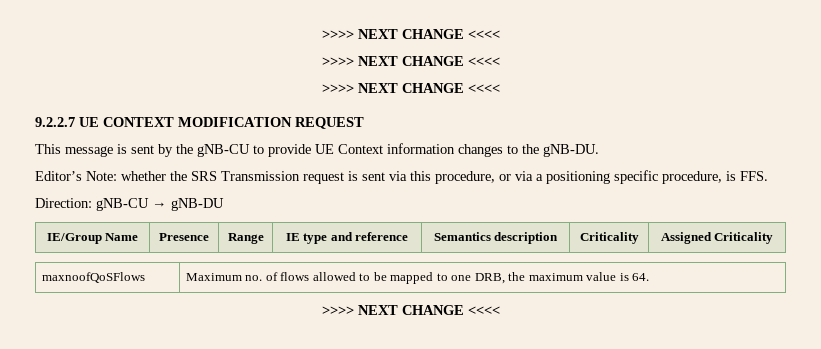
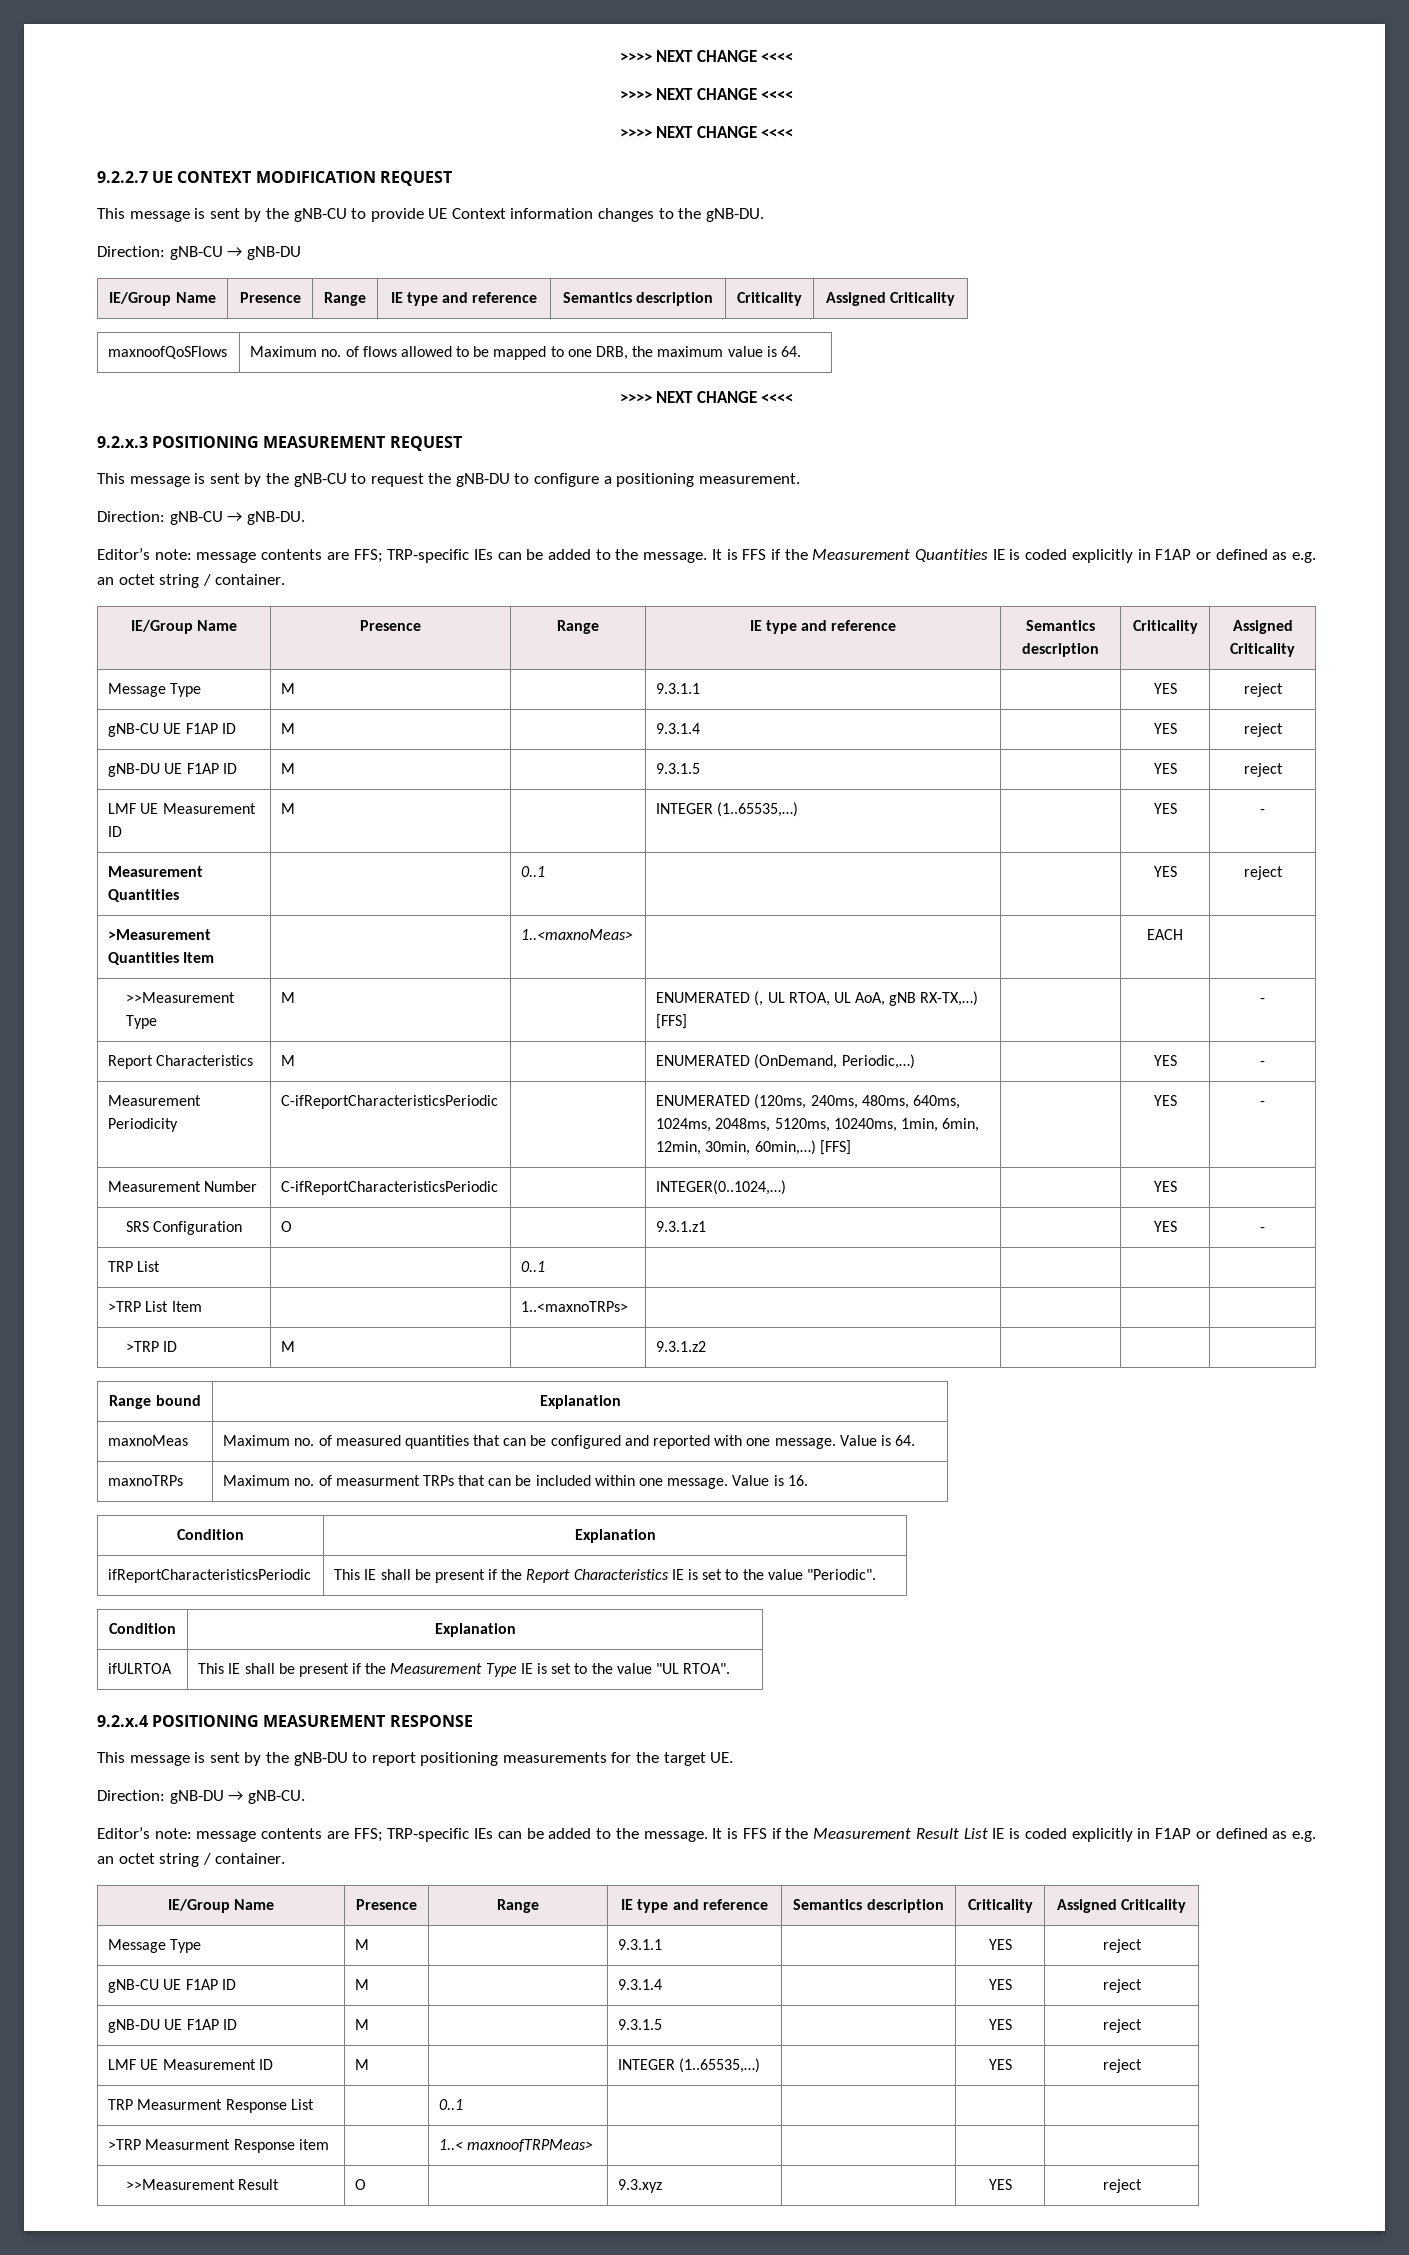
- Editor’s Note: whether the SRS Transmission request is sent via this procedure, or via a positioning specific procedure, is FFS.
+ 9.2.x.3 POSITIONING MEASUREMENT REQUEST
+ This message is sent by the gNB-CU to request the gNB-DU to configure a positioning measurement.
+ Direction: gNB-CU → gNB-DU.
+ Editor’s note: message contents are FFS; TRP-specific IEs can be added to the message. It is FFS if the Measurement Quantities IE is coded explicitly in F1AP or defined as e.g. an octet string / container.
+ IE/Group Name | Presence | Range | IE type and reference | Semantics description | Criticality | Assigned Criticality
+ Message Type | M | | 9.3.1.1 | | YES | reject
+ gNB-CU UE F1AP ID | M | | 9.3.1.4 | | YES | reject
+ gNB-DU UE F1AP ID | M | | 9.3.1.5 | | YES | reject
+ LMF UE Measurement ID | M | | INTEGER (1..65535,…) | | YES | -
+ Measurement Quantities | | 0..1 | | | YES | reject
+ >Measurement Quantities Item | | 1..<maxnoMeas> | | | EACH |
+ >>Measurement Type | M | | ENUMERATED (, UL RTOA, UL AoA, gNB RX-TX,…) [FFS] | | | -
+ Report Characteristics | M | | ENUMERATED (OnDemand, Periodic,…) | | YES | -
+ Measurement Periodicity | C-ifReportCharacteristicsPeriodic | | ENUMERATED (120ms, 240ms, 480ms, 640ms, 1024ms, 2048ms, 5120ms, 10240ms, 1min, 6min, 12min, 30min, 60min,…) [FFS] | | YES | -
+ Measurement Number | C-ifReportCharacteristicsPeriodic | | INTEGER(0..1024,…) | | YES |
+ SRS Configuration | O | | 9.3.1.z1 | | YES | -
+ TRP List | | 0..1 | | | |
+ >TRP List Item | | 1..<maxnoTRPs> | | | |
+ >TRP ID | M | | 9.3.1.z2 | | |
+ Range bound | Explanation
+ maxnoMeas | Maximum no. of measured quantities that can be configured and reported with one message. Value is 64.
+ maxnoTRPs | Maximum no. of measurment TRPs that can be included within one message. Value is 16.
+ Condition | Explanation
+ ifReportCharacteristicsPeriodic | This IE shall be present if the Report Characteristics IE is set to the value "Periodic".
+ Condition | Explanation
+ ifULRTOA | This IE shall be present if the Measurement Type IE is set to the value "UL RTOA".
+ 9.2.x.4 POSITIONING MEASUREMENT RESPONSE
+ This message is sent by the gNB-DU to report positioning measurements for the target UE.
+ Direction: gNB-DU → gNB-CU.
+ Editor’s note: message contents are FFS; TRP-specific IEs can be added to the message. It is FFS if the Measurement Result List IE is coded explicitly in F1AP or defined as e.g. an octet string / container.
+ IE/Group Name | Presence | Range | IE type and reference | Semantics description | Criticality | Assigned Criticality
+ Message Type | M | | 9.3.1.1 | | YES | reject
+ gNB-CU UE F1AP ID | M | | 9.3.1.4 | | YES | reject
+ gNB-DU UE F1AP ID | M | | 9.3.1.5 | | YES | reject
+ LMF UE Measurement ID | M | | INTEGER (1..65535,…) | | YES | reject
+ TRP Measurment Response List | | 0..1 | | | |
+ >TRP Measurment Response item | | 1..< maxnoofTRPMeas> | | | |
+ >>Measurement Result | O | | 9.3.xyz | | YES | reject

